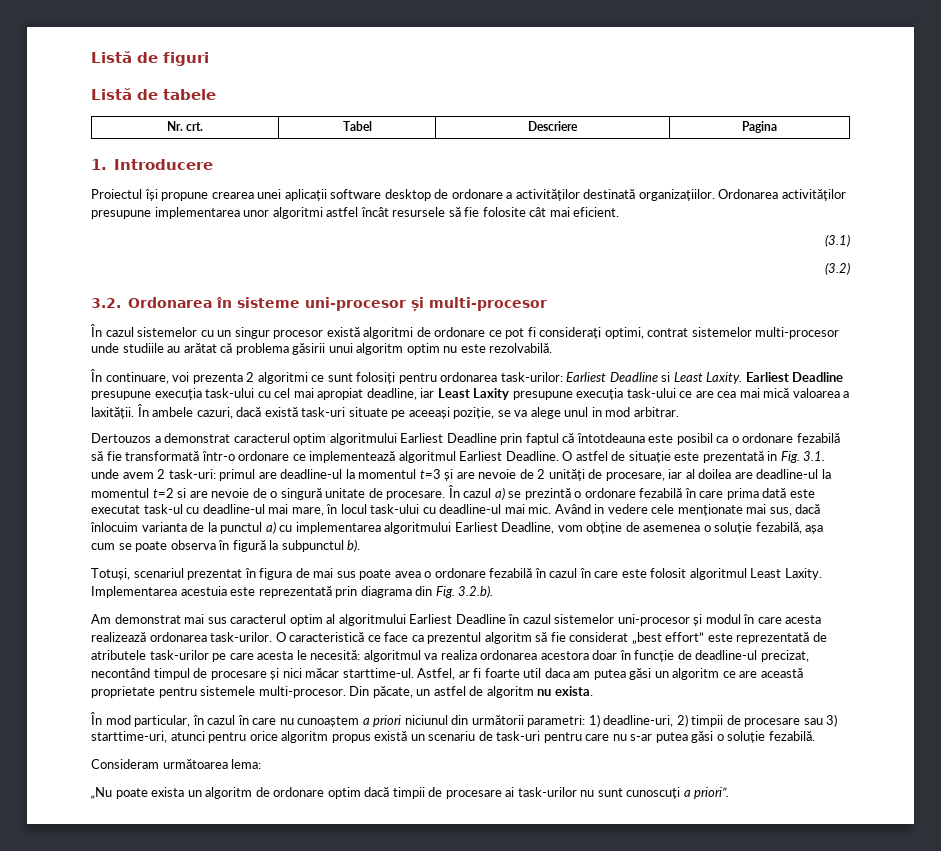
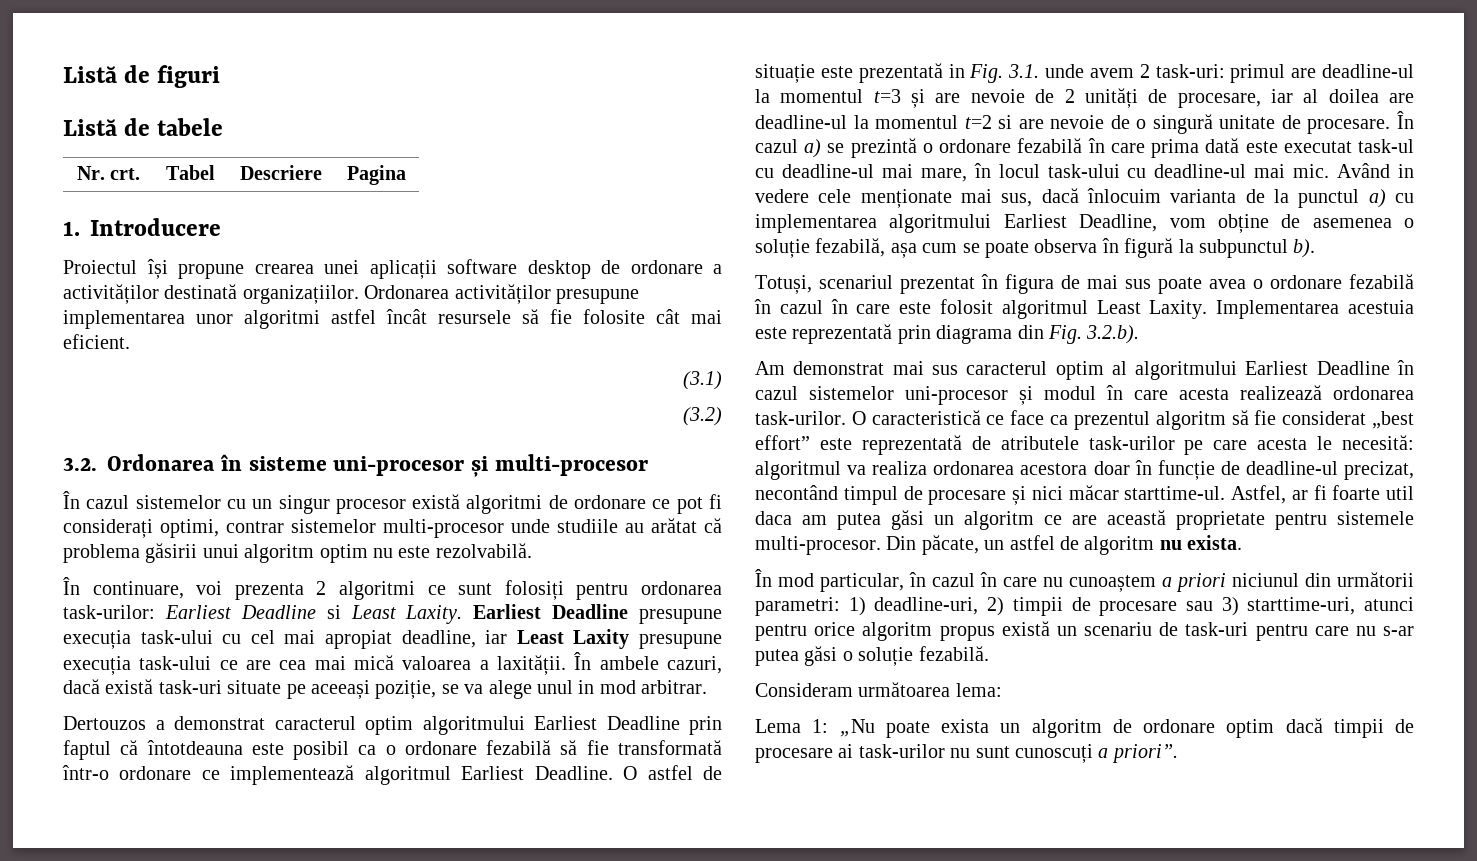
- În cazul sistemelor cu un singur procesor există algoritmi de ordonare ce pot fi considerați optimi, contrat sistemelor multi-procesor unde studiile au arătat că problema găsirii unui algoritm optim nu este rezolvabilă.
+ În cazul sistemelor cu un singur procesor există algoritmi de ordonare ce pot fi considerați optimi, contrar sistemelor multi-procesor unde studiile au arătat că problema găsirii unui algoritm optim nu este rezolvabilă.
- „Nu poate exista un algoritm de ordonare optim dacă timpii de procesare ai task-urilor nu sunt cunoscuți a priori”.
+ Lema 1: „Nu poate exista un algoritm de ordonare optim dacă timpii de procesare ai task-urilor nu sunt cunoscuți a priori”.

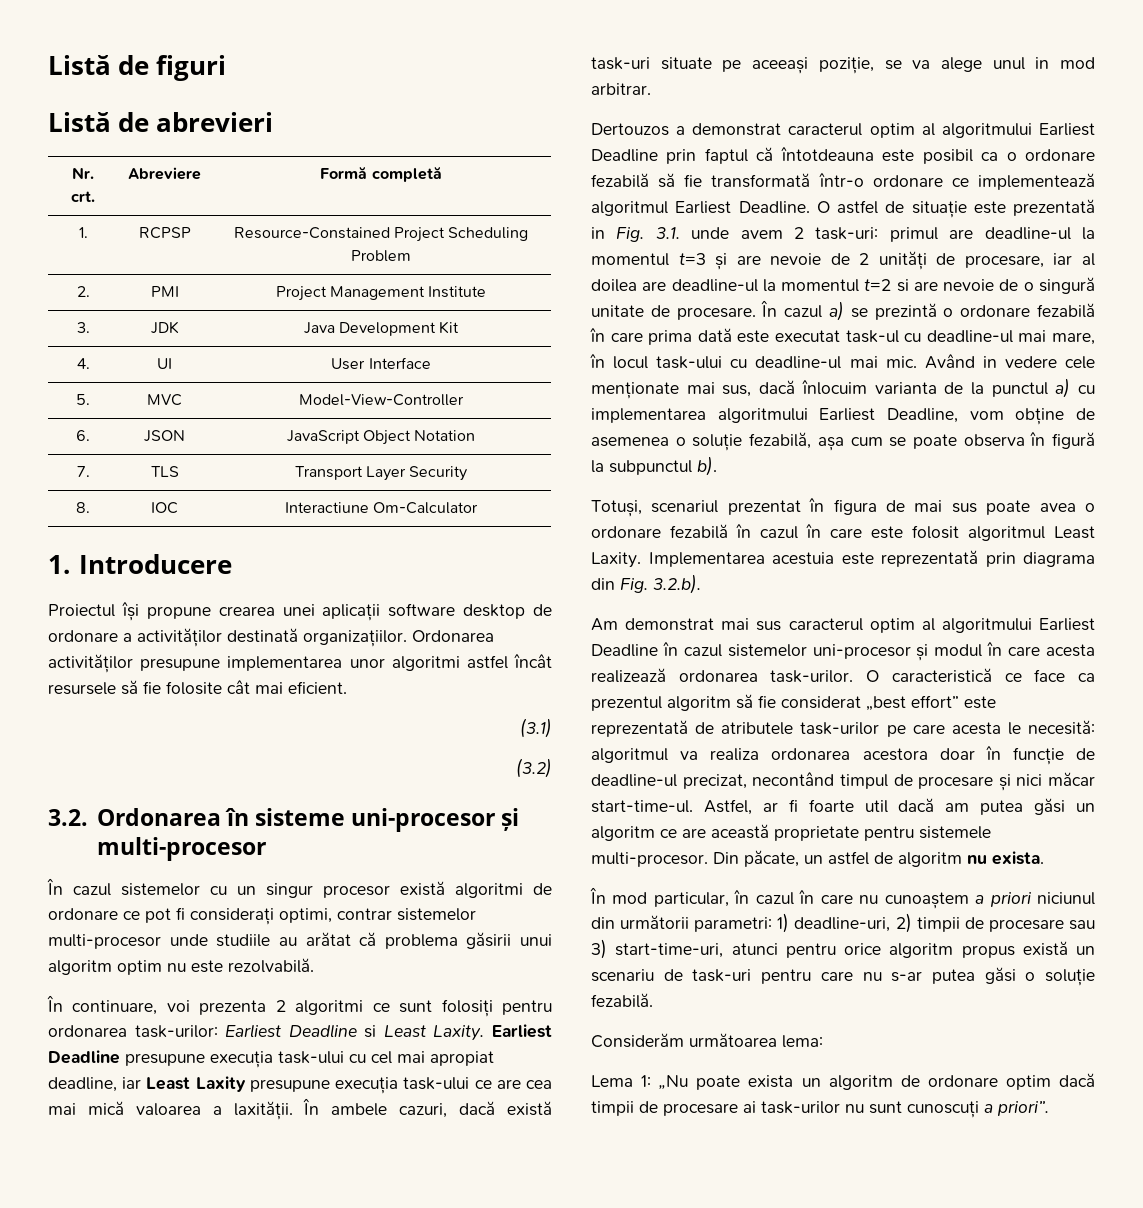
- Listă de tabele
+ Listă de abrevieri
- Nr. crt. | Tabel | Descriere | Pagina
+ Nr. crt. | Abreviere | Formă completă
+ 1. | RCPSP | Resource-Constained Project Scheduling Problem
+ 2. | PMI | Project Management Institute
+ 3. | JDK | Java Development Kit
+ 4. | UI | User Interface
+ 5. | MVC | Model-View-Controller
+ 6. | JSON | JavaScript Object Notation
+ 7. | TLS | Transport Layer Security
+ 8. | IOC | Interactiune Om-Calculator
- Dertouzos a demonstrat caracterul optim algoritmului Earliest Deadline prin faptul că întotdeauna este posibil ca o ordonare fezabilă să fie transformată într-o ordonare ce implementează algoritmul Earliest Deadline.
+ Dertouzos a demonstrat caracterul optim al algoritmului Earliest Deadline prin faptul că întotdeauna este posibil ca o ordonare fezabilă să fie transformată într-o ordonare ce implementează algoritmul Earliest Deadline.
- O caracteristică ce face ca prezentul algoritm să fie considerat „best effort” este reprezentată de atributele task-urilor pe care acesta le necesită: algoritmul va realiza ordonarea acestora doar în funcție de deadline-ul precizat, necontând timpul de procesare și nici măcar starttime-ul.
+ O caracteristică ce face ca prezentul algoritm să fie considerat „best effort” este reprezentată de atributele task-urilor pe care acesta le necesită: algoritmul va realiza ordonarea acestora doar în funcție de deadline-ul precizat, necontând timpul de procesare și nici măcar start-time-ul.
- Astfel, ar fi foarte util daca am putea găsi un algoritm ce are această proprietate pentru sistemele multi-procesor.
+ Astfel, ar fi foarte util dacă am putea găsi un algoritm ce are această proprietate pentru sistemele multi-procesor.
- În mod particular, în cazul în care nu cunoaștem a priori niciunul din următorii parametri: 1) deadline-uri, 2) timpii de procesare sau 3) starttime-uri, atunci pentru orice algoritm propus există un scenariu de task-uri pentru care nu s-ar putea găsi o soluție fezabilă.
+ În mod particular, în cazul în care nu cunoaștem a priori niciunul din următorii parametri: 1) deadline-uri, 2) timpii de procesare sau 3) start-time-uri, atunci pentru orice algoritm propus există un scenariu de task-uri pentru care nu s-ar putea găsi o soluție fezabilă.
- Consideram următoarea lema:
+ Considerăm următoarea lema:

